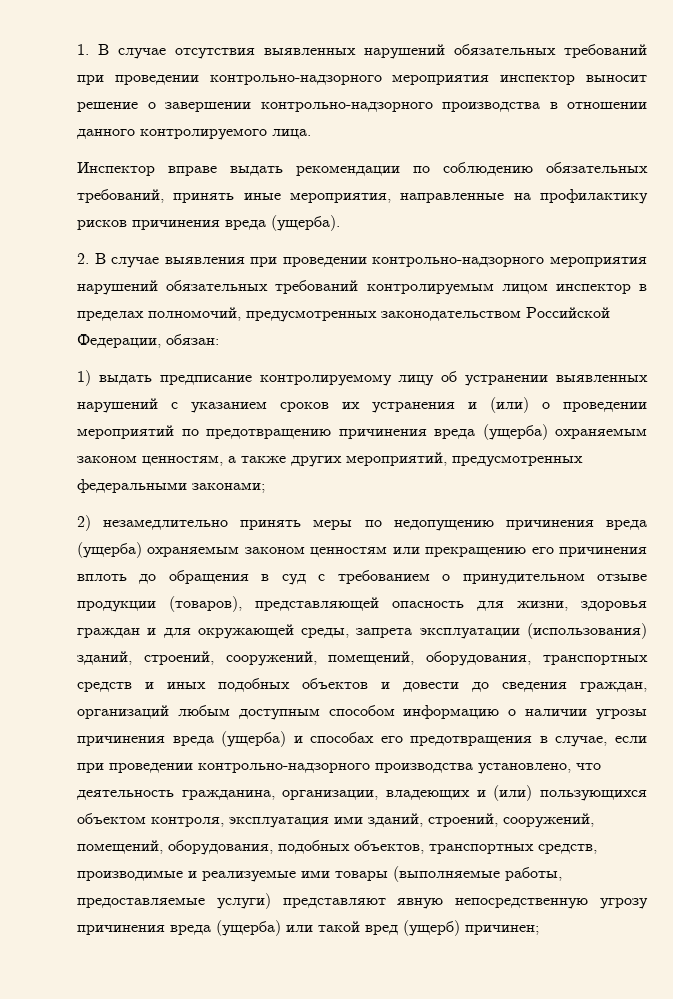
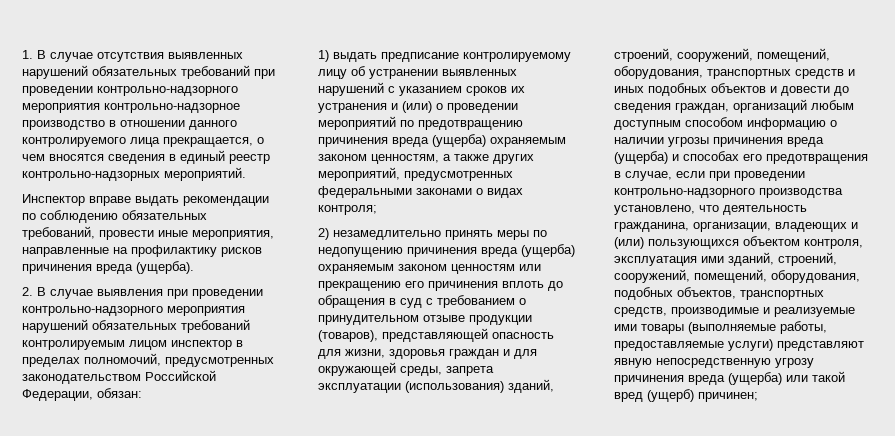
- 1. В случае отсутствия выявленных нарушений обязательных требований при проведении контрольно-надзорного мероприятия инспектор выносит решение о завершении контрольно-надзорного производства в отношении данного контролируемого лица.
+ 1. В случае отсутствия выявленных нарушений обязательных требований при проведении контрольно-надзорного мероприятия контрольно-надзорное производство в отношении данного контролируемого лица прекращается, о чем вносятся сведения в единый реестр контрольно-надзорных мероприятий.
- Инспектор вправе выдать рекомендации по соблюдению обязательных требований, принять иные мероприятия, направленные на профилактику рисков причинения вреда (ущерба).
+ Инспектор вправе выдать рекомендации по соблюдению обязательных требований, провести иные мероприятия, направленные на профилактику рисков причинения вреда (ущерба).
- 1) выдать предписание контролируемому лицу об устранении выявленных нарушений с указанием сроков их устранения и (или) о проведении мероприятий по предотвращению причинения вреда (ущерба) охраняемым законом ценностям, а также других мероприятий, предусмотренных федеральными законами;
+ 1) выдать предписание контролируемому лицу об устранении выявленных нарушений с указанием сроков их устранения и (или) о проведении мероприятий по предотвращению причинения вреда (ущерба) охраняемым законом ценностям, а также других мероприятий, предусмотренных федеральными законами о видах контроля;

